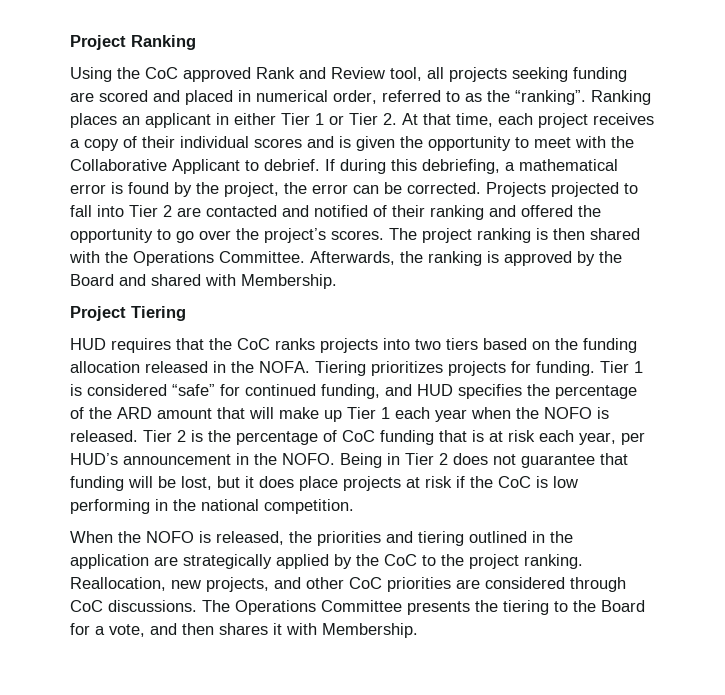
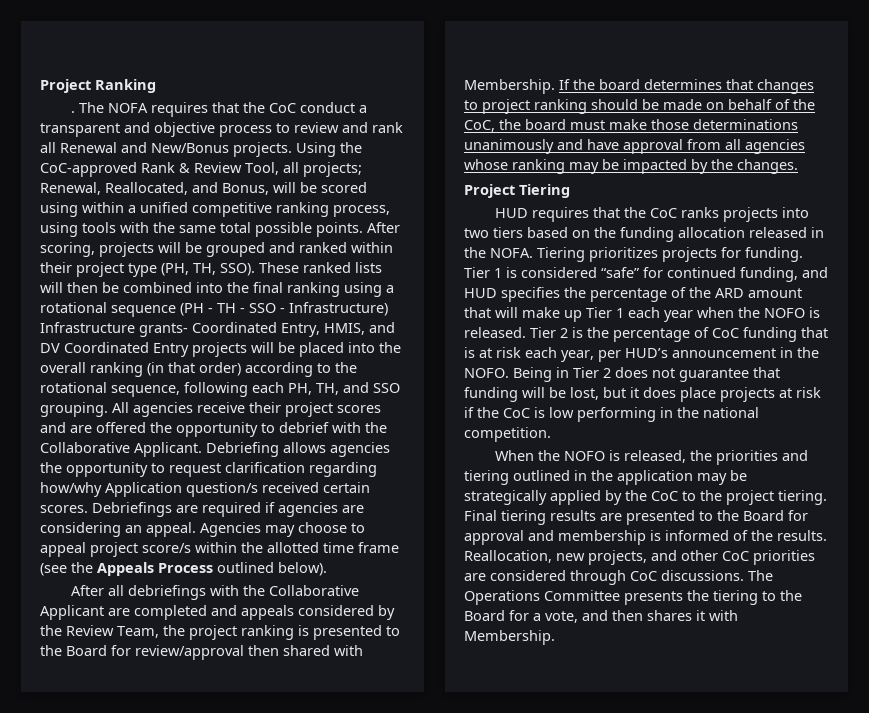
- Using the CoC approved Rank and Review tool, all projects seeking funding are scored and placed in numerical order, referred to as the “ranking”. Ranking places an applicant in either Tier 1 or Tier 2. At that time, each project receives a copy of their individual scores and is given the opportunity to meet with the Collaborative Applicant to debrief. If during this debriefing, a mathematical error is found by the project, the error can be corrected. Projects projected to fall into Tier 2 are contacted and notified of their ranking and offered the opportunity to go over the project’s scores. The project ranking is then shared with the Operations Committee. Afterwards, the ranking is approved by the Board and shared with Membership.
+ . The NOFA requires that the CoC conduct a transparent and objective process to review and rank all Renewal and New/Bonus projects. Using the CoC-approved Rank & Review Tool, all projects; Renewal, Reallocated, and Bonus, will be scored using within a unified competitive ranking process, using tools with the same total possible points. After scoring, projects will be grouped and ranked within their project type (PH, TH, SSO). These ranked lists will then be combined into the final ranking using a rotational sequence (PH - TH - SSO - Infrastructure) Infrastructure grants- Coordinated Entry, HMIS, and DV Coordinated Entry projects will be placed into the overall ranking (in that order) according to the rotational sequence, following each PH, TH, and SSO grouping. All agencies receive their project scores and are offered the opportunity to debrief with the Collaborative Applicant. Debriefing allows agencies the opportunity to request clarification regarding how/why Application question/s received certain scores. Debriefings are required if agencies are considering an appeal. Agencies may choose to appeal project score/s within the allotted time frame (see the Appeals Process outlined below).
+ After all debriefings with the Collaborative Applicant are completed and appeals considered by the Review Team, the project ranking is presented to the Board for review/approval then shared with Membership. If the board determines that changes to project ranking should be made on behalf of the CoC, the board must make those determinations unanimously and have approval from all agencies whose ranking may be impacted by the changes.
- When the NOFO is released, the priorities and tiering outlined in the application are strategically applied by the CoC to the project ranking.
+ When the NOFO is released, the priorities and tiering outlined in the application may be strategically applied by the CoC to the project tiering. Final tiering results are presented to the Board for approval and membership is informed of the results.

